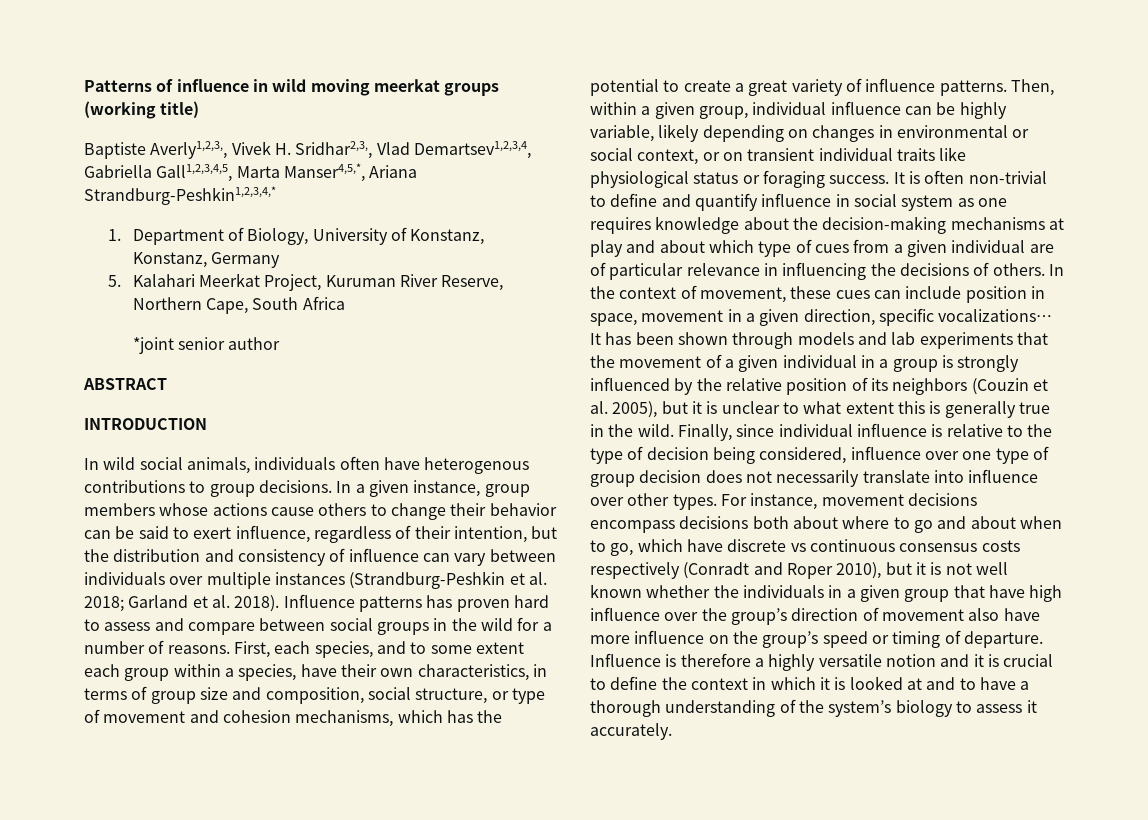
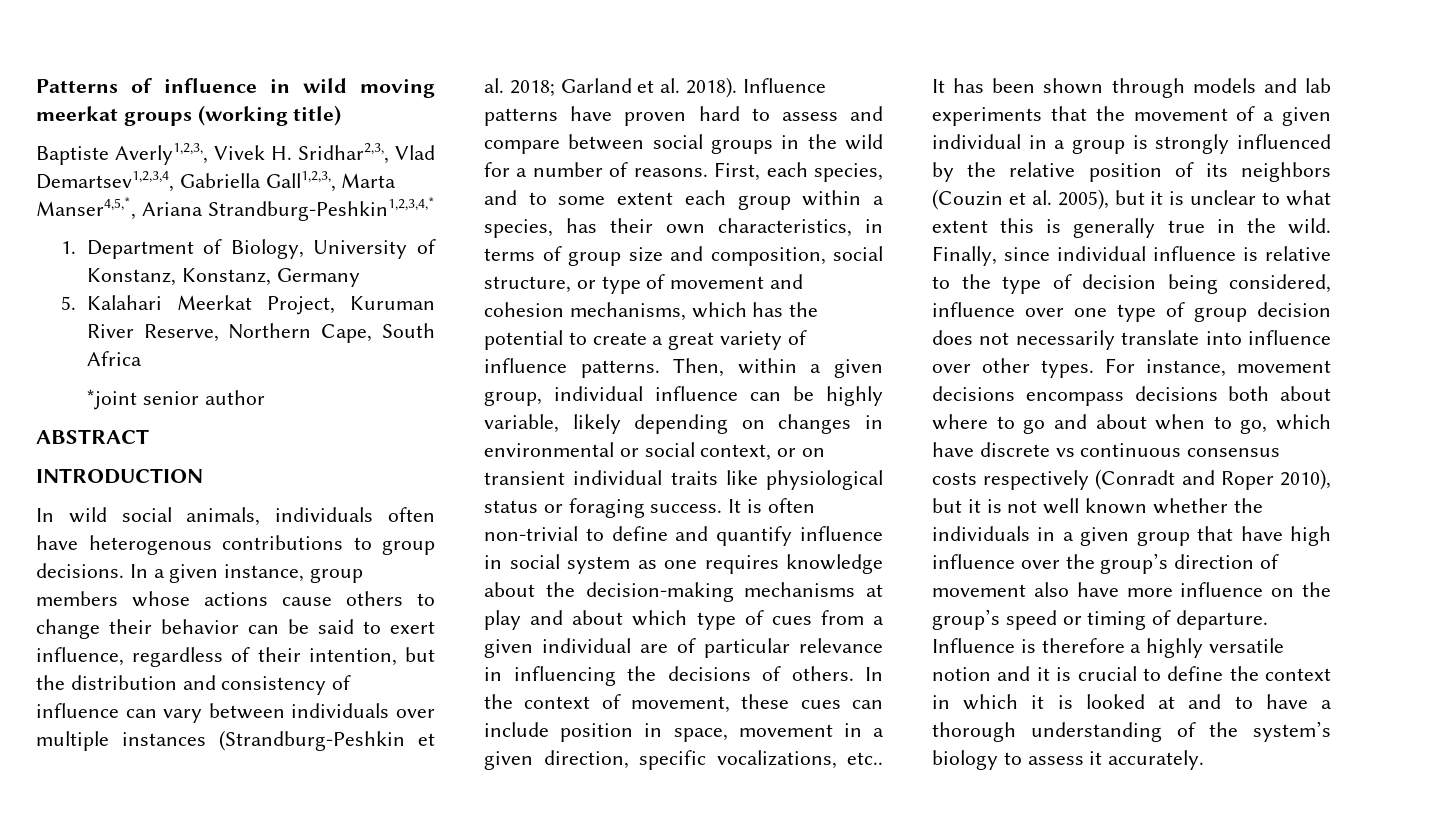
- Baptiste Averly1,2,3,, Vivek H. Sridhar2,3,, Vlad Demartsev1,2,3,4, Gabriella Gall1,2,3,4,5, Marta Manser4,5,*, Ariana Strandburg-Peshkin1,2,3,4,*
+ Baptiste Averly1,2,3,, Vivek H. Sridhar2,3,, Vlad Demartsev1,2,3,4, Gabriella Gall1,2,3,, Marta Manser4,5,*, Ariana Strandburg-Peshkin1,2,3,4,*
- Influence patterns has proven hard to assess and compare between social groups in the wild for a number of reasons.
+ Influence patterns have proven hard to assess and compare between social groups in the wild for a number of reasons.
- First, each species, and to some extent each group within a species, have their own characteristics, in terms of group size and composition, social structure, or type of movement and cohesion mechanisms, which has the potential to create a great variety of influence patterns.
+ First, each species, and to some extent each group within a species, has their own characteristics, in terms of group size and composition, social structure, or type of movement and cohesion mechanisms, which has the potential to create a great variety of influence patterns.
- In the context of movement, these cues can include position in space, movement in a given direction, specific vocalizations…
+ In the context of movement, these cues can include position in space, movement in a given direction, specific vocalizations, etc..

